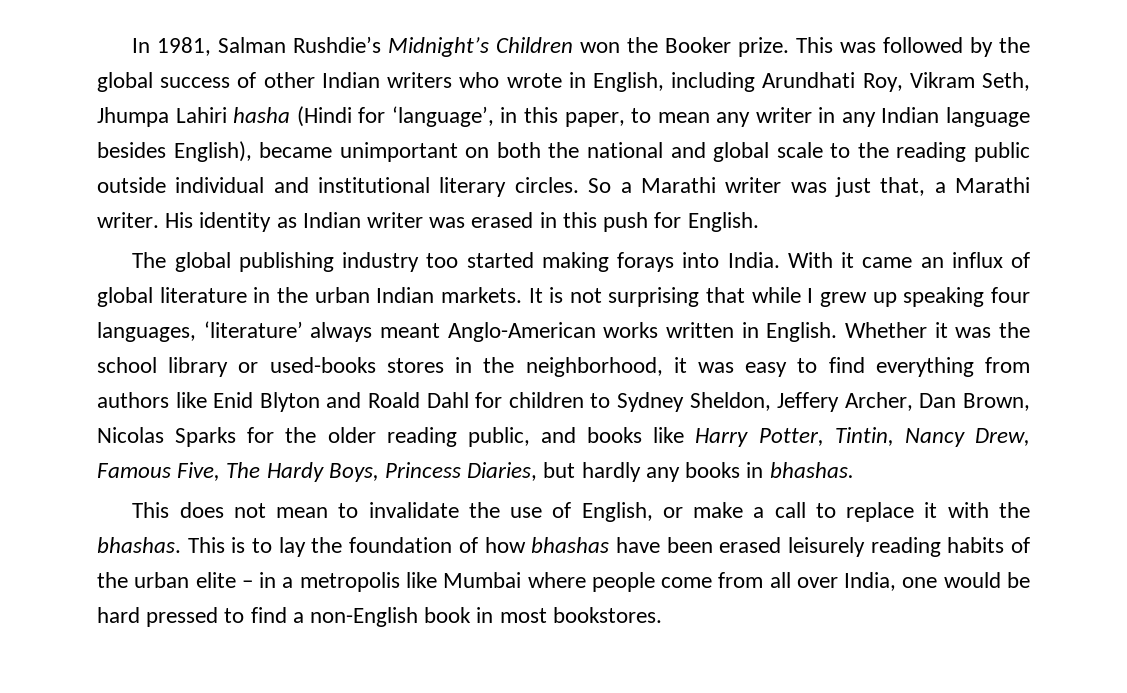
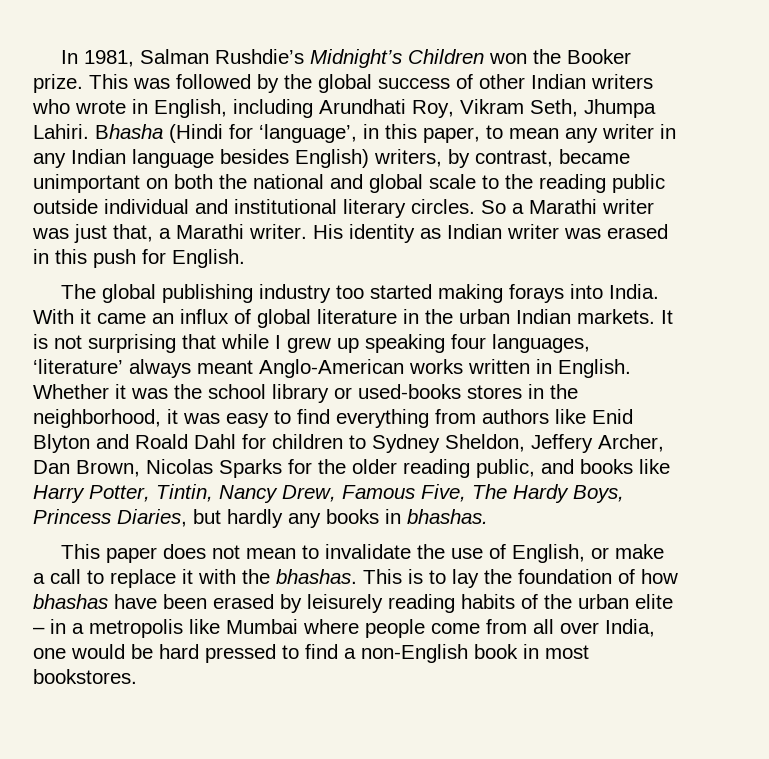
- This was followed by the global success of other Indian writers who wrote in English, including Arundhati Roy, Vikram Seth, Jhumpa Lahiri hasha (Hindi for ‘language’, in this paper, to mean any writer in any Indian language besides English), became unimportant on both the national and global scale to the reading public outside individual and institutional literary circles.
+ This was followed by the global success of other Indian writers who wrote in English, including Arundhati Roy, Vikram Seth, Jhumpa Lahiri. Bhasha (Hindi for ‘language’, in this paper, to mean any writer in any Indian language besides English) writers, by contrast, became unimportant on both the national and global scale to the reading public outside individual and institutional literary circles.
- This does not mean to invalidate the use of English, or make a call to replace it with the bhashas.
+ This paper does not mean to invalidate the use of English, or make a call to replace it with the bhashas.
- This is to lay the foundation of how bhashas have been erased leisurely reading habits of the urban elite – in a metropolis like Mumbai where people come from all over India, one would be hard pressed to find a non-English book in most bookstores.
+ This is to lay the foundation of how bhashas have been erased by leisurely reading habits of the urban elite – in a metropolis like Mumbai where people come from all over India, one would be hard pressed to find a non-English book in most bookstores.

